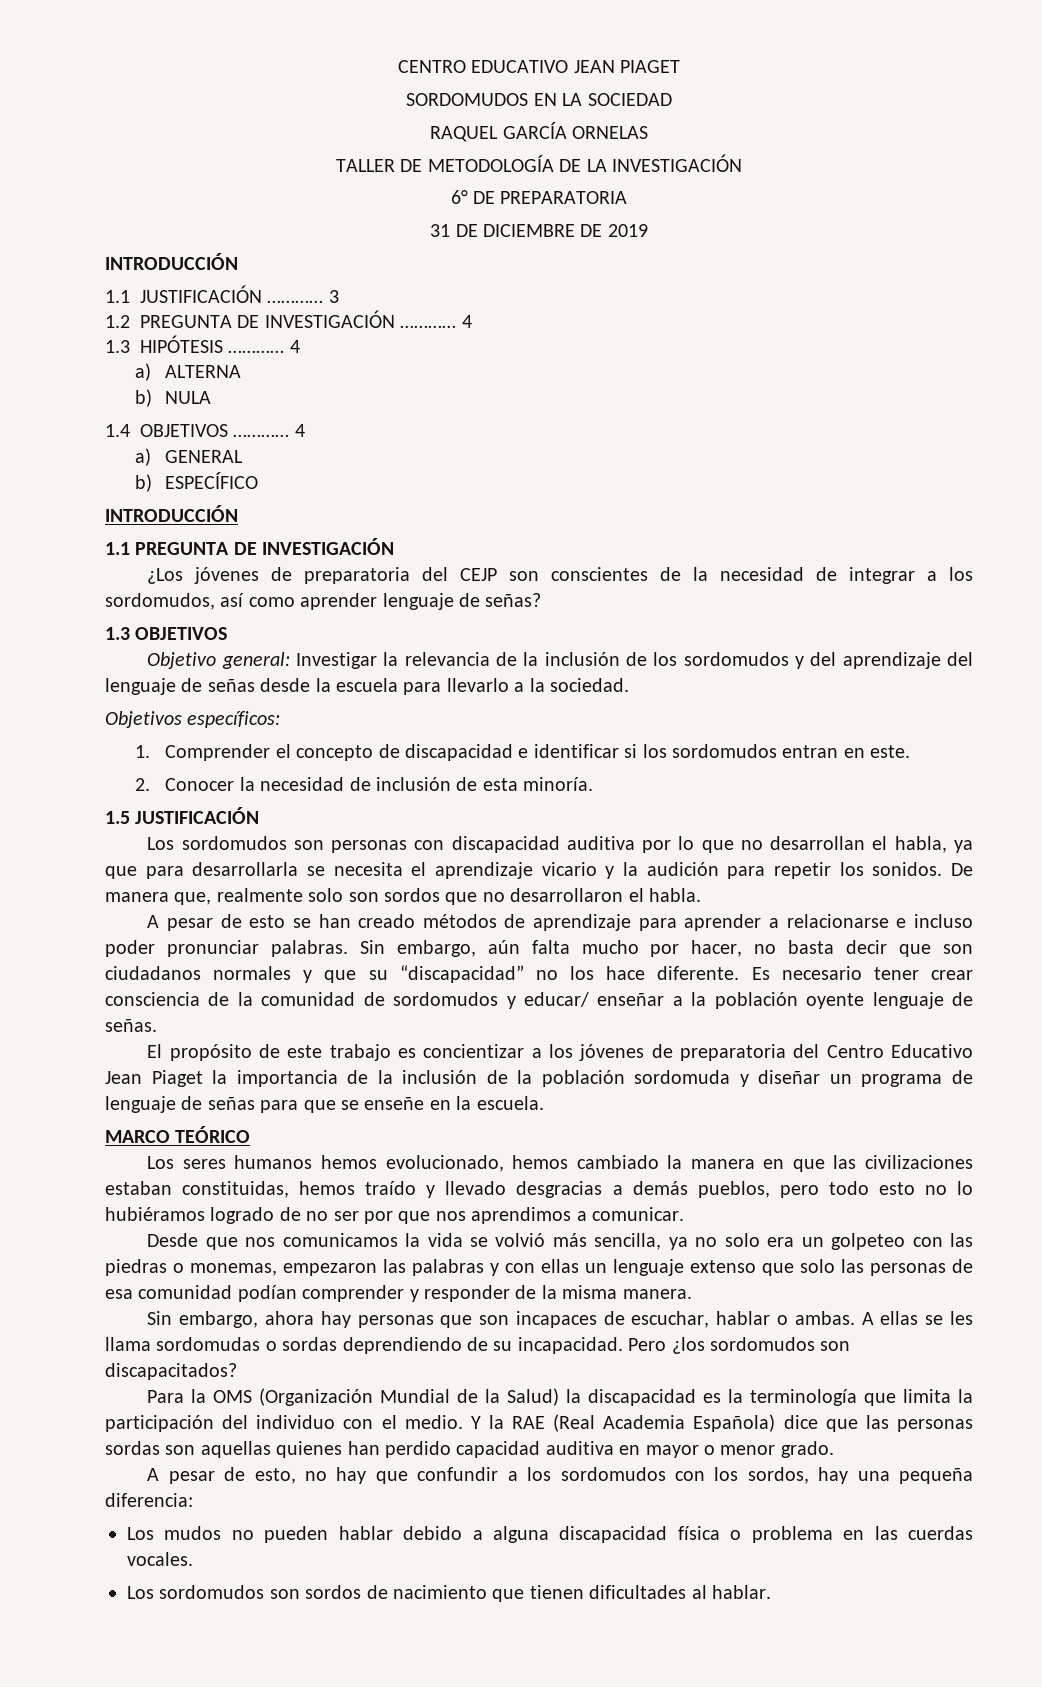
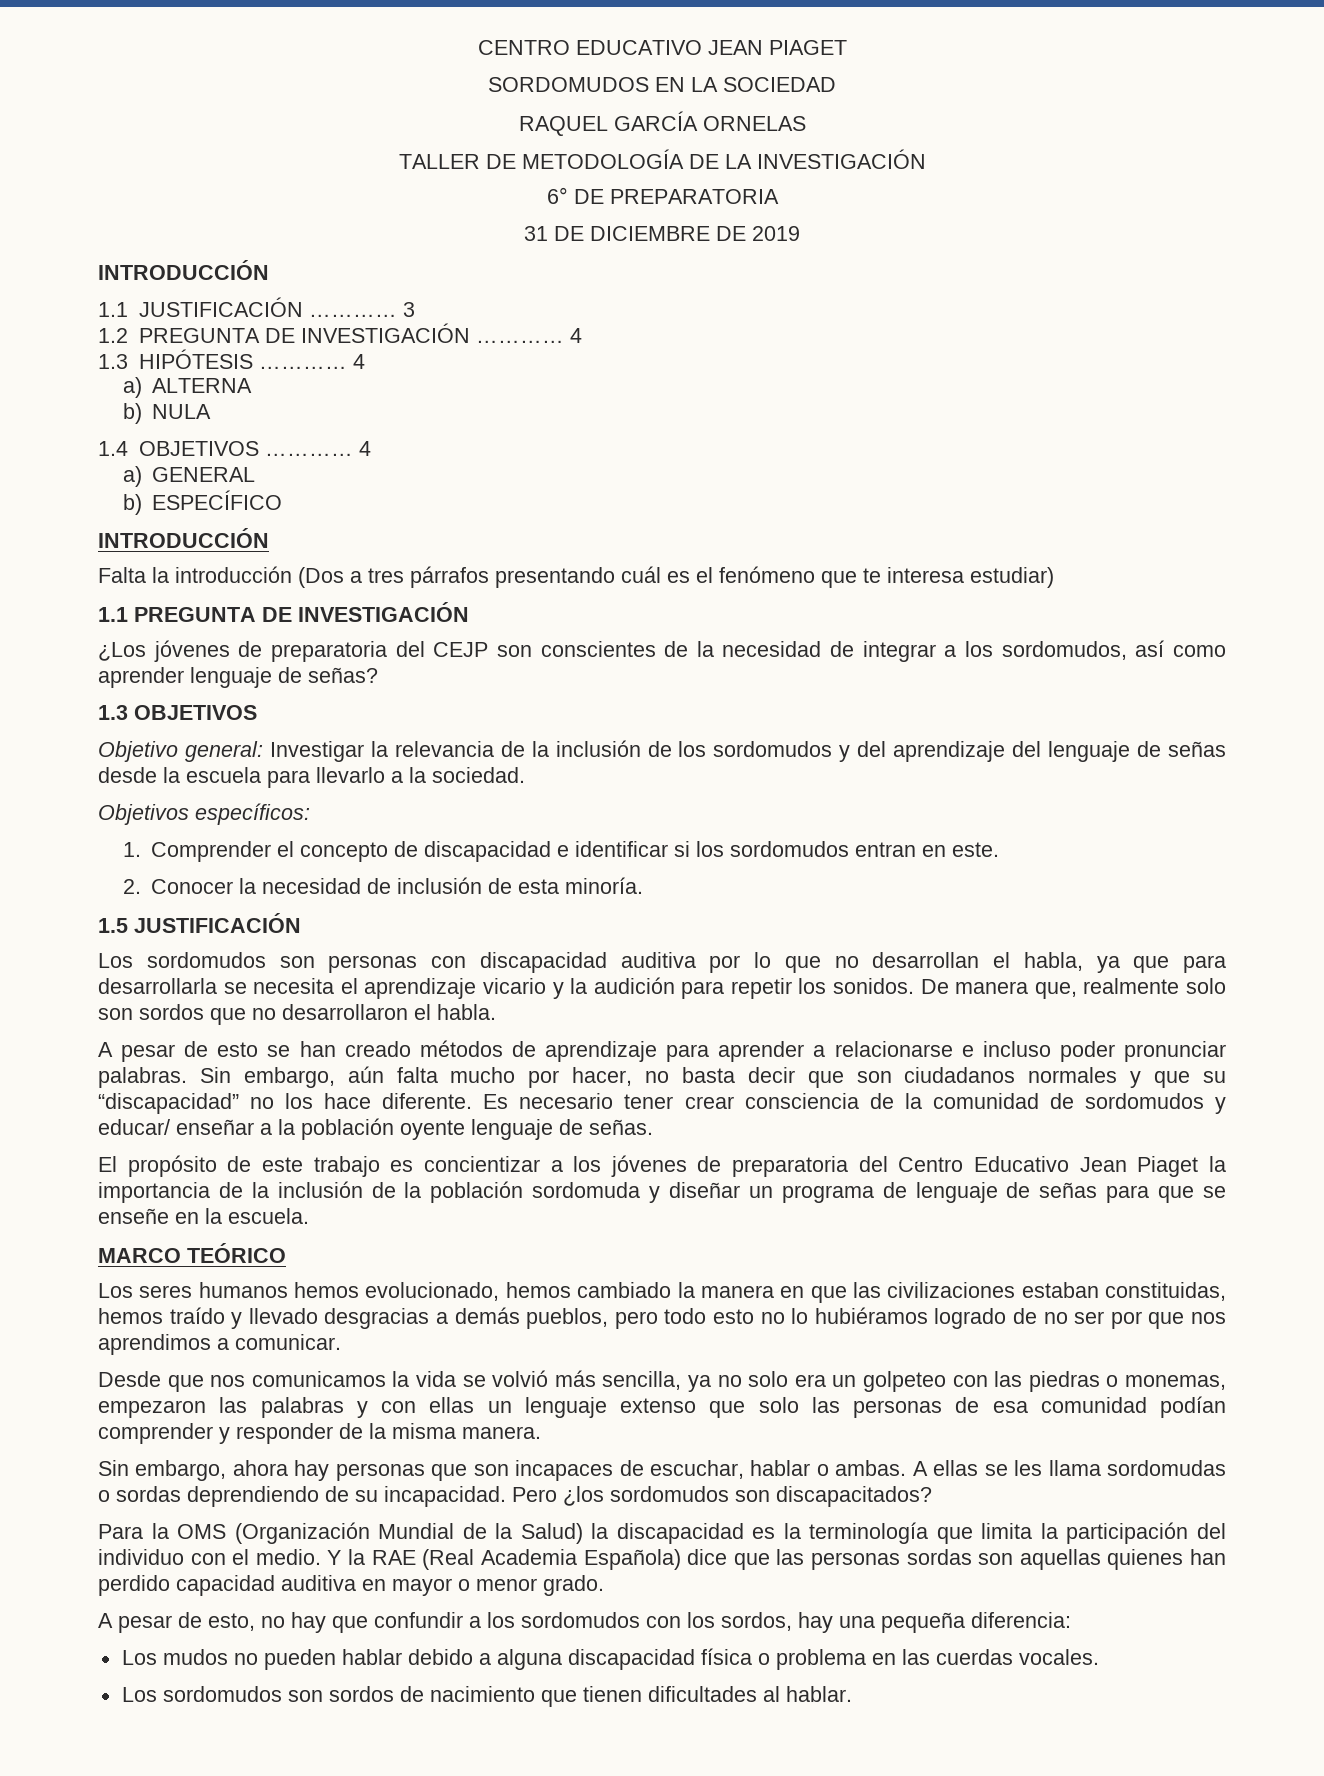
+ Falta la introducción (Dos a tres párrafos presentando cuál es el fenómeno que te interesa estudiar)

